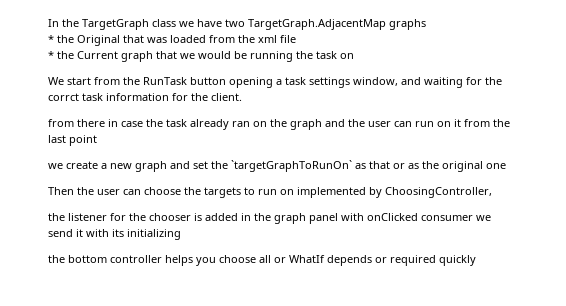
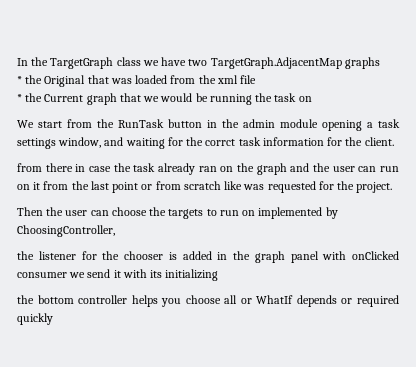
- We start from the RunTask button opening a task settings window, and waiting for the corrct task information for the client.
+ We start from the RunTask button in the admin module opening a task settings window, and waiting for the corrct task information for the client.
- from there in case the task already ran on the graph and the user can run on it from the last point
- we create a new graph and set the `targetGraphToRunOn` as that or as the original one
+ from there in case the task already ran on the graph and the user can run on it from the last point or from scratch like was requested for the project.

